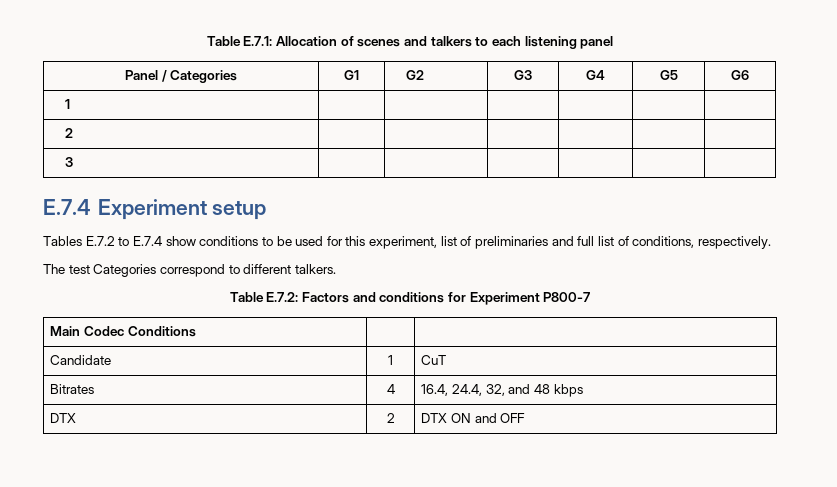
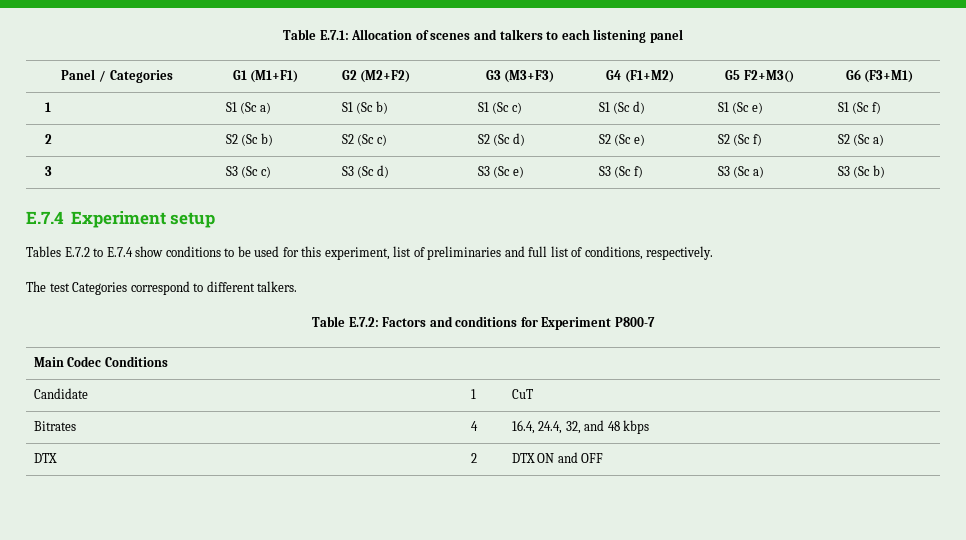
- Panel / Categories | G1 | G2 | G3 | G4 | G5 | G6
- 1 | | | | | |
- 2 | | | | | |
- 3 | | | | | |
+ Panel / Categories | G1 (M1+F1) | G2 (M2+F2) | G3 (M3+F3) | G4 (F1+M2) | G5 F2+M3() | G6 (F3+M1)
+ 1 | S1 (Sc a) | S1 (Sc b) | S1 (Sc c) | S1 (Sc d) | S1 (Sc e) | S1 (Sc f)
+ 2 | S2 (Sc b) | S2 (Sc c) | S2 (Sc d) | S2 (Sc e) | S2 (Sc f) | S2 (Sc a)
+ 3 | S3 (Sc c) | S3 (Sc d) | S3 (Sc e) | S3 (Sc f) | S3 (Sc a) | S3 (Sc b)

